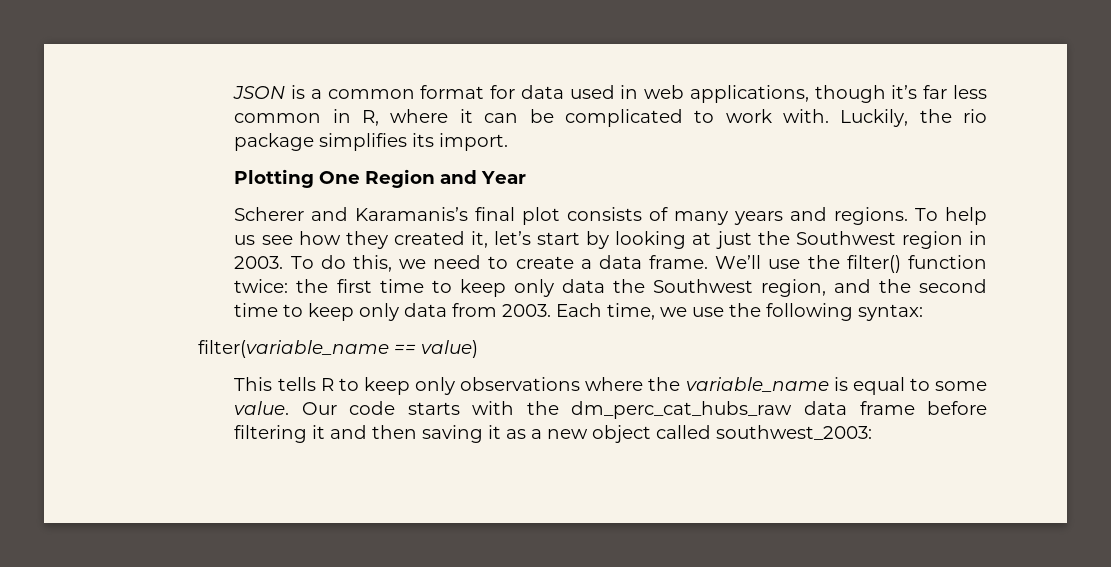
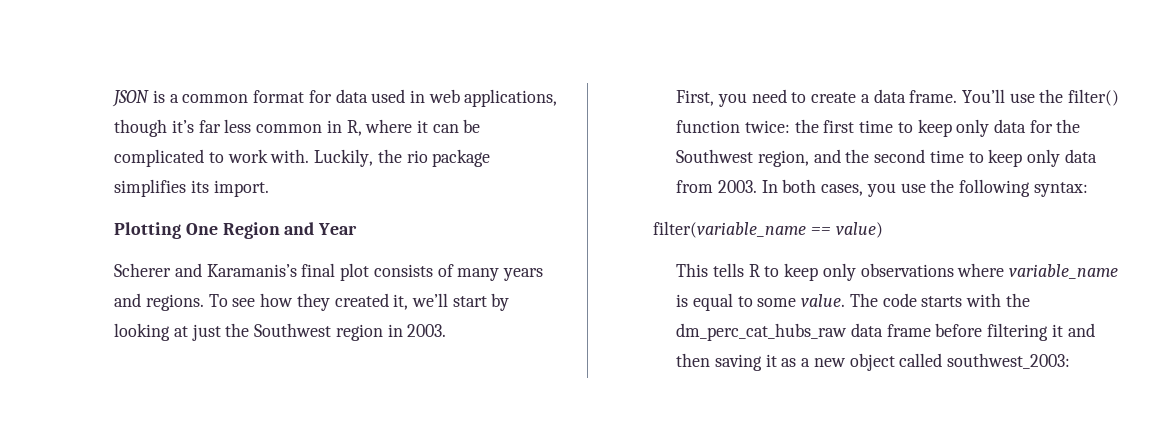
- To help us see how they created it, let’s start by looking at just the Southwest region in 2003. To do this, we need to create a data frame.
+ To see how they created it, we’ll start by looking at just the Southwest region in 2003.
+ First, you need to create a data frame.
- We’ll use the filter() function twice: the first time to keep only data the Southwest region, and the second time to keep only data from 2003.
+ You’ll use the filter() function twice: the first time to keep only data for the Southwest region, and the second time to keep only data from 2003.
- Each time, we use the following syntax:
+ In both cases, you use the following syntax:
- This tells R to keep only observations where the variable_name is equal to some value.
+ This tells R to keep only observations where variable_name is equal to some value.
- Our code starts with the dm_perc_cat_hubs_raw data frame before filtering it and then saving it as a new object called southwest_2003:
+ The code starts with the dm_perc_cat_hubs_raw data frame before filtering it and then saving it as a new object called southwest_2003:

